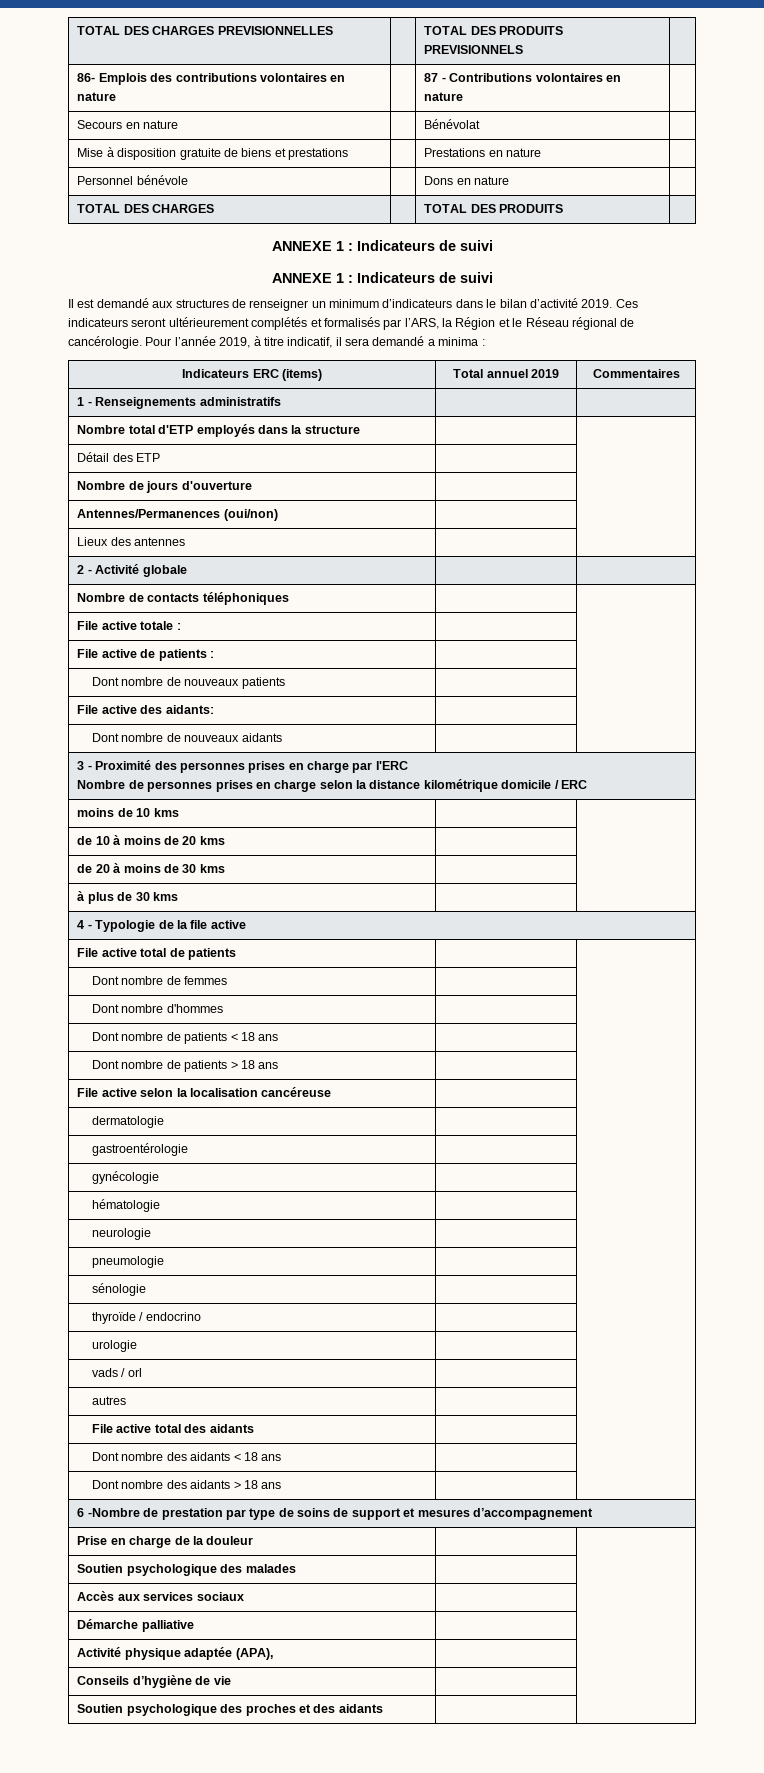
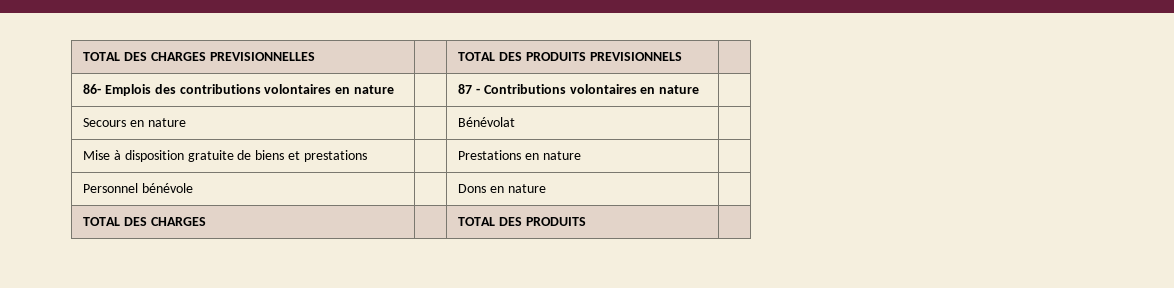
  TOTAL DES CHARGES | | TOTAL DES PRODUITS |
- ANNEXE 1 : Indicateurs de suivi
- ANNEXE 1 : Indicateurs de suivi
- Il est demandé aux structures de renseigner un minimum d’indicateurs dans le bilan d’activité 2019. Ces indicateurs seront ultérieurement complétés et formalisés par l’ARS, la Région et le Réseau régional de cancérologie. Pour l’année 2019, à titre indicatif, il sera demandé a minima :
- Indicateurs ERC (items) | Total annuel 2019 | Commentaires
- 1 - Renseignements administratifs | |
- Nombre total d'ETP employés dans la structure | |
- Détail des ETP | |
- Nombre de jours d'ouverture | |
- Antennes/Permanences (oui/non) | |
- Lieux des antennes | |
- 2 - Activité globale | |
- Nombre de contacts téléphoniques | |
- File active totale : | |
- File active de patients : | |
- Dont nombre de nouveaux patients | |
- File active des aidants: | |
- Dont nombre de nouveaux aidants | |
- 3 - Proximité des personnes prises en charge par l'ERC
- Nombre de personnes prises en charge selon la distance kilométrique domicile / ERC
- moins de 10 kms | |
- de 10 à moins de 20 kms | |
- de 20 à moins de 30 kms | |
- à plus de 30 kms | |
- 4 - Typologie de la file active
- File active total de patients | |
- Dont nombre de femmes | |
- Dont nombre d'hommes | |
- Dont nombre de patients < 18 ans | |
- Dont nombre de patients > 18 ans | |
- File active selon la localisation cancéreuse | |
- dermatologie | |
- gastroentérologie | |
- gynécologie | |
- hématologie | |
- neurologie | |
- pneumologie | |
- sénologie | |
- thyroïde / endocrino | |
- urologie | |
- vads / orl | |
- autres | |
- File active total des aidants | |
- Dont nombre des aidants < 18 ans | |
- Dont nombre des aidants > 18 ans | |
- 6 -Nombre de prestation par type de soins de support et mesures d’accompagnement
- Prise en charge de la douleur | |
- Soutien psychologique des malades | |
- Accès aux services sociaux | |
- Démarche palliative | |
- Activité physique adaptée (APA), | |
- Conseils d’hygiène de vie | |
- Soutien psychologique des proches et des aidants | |

